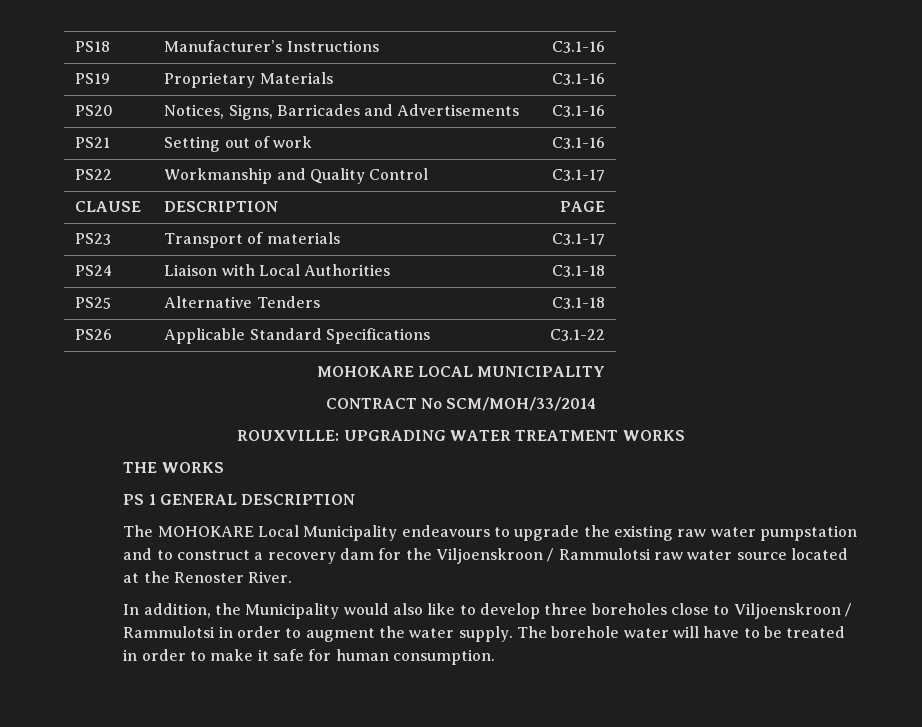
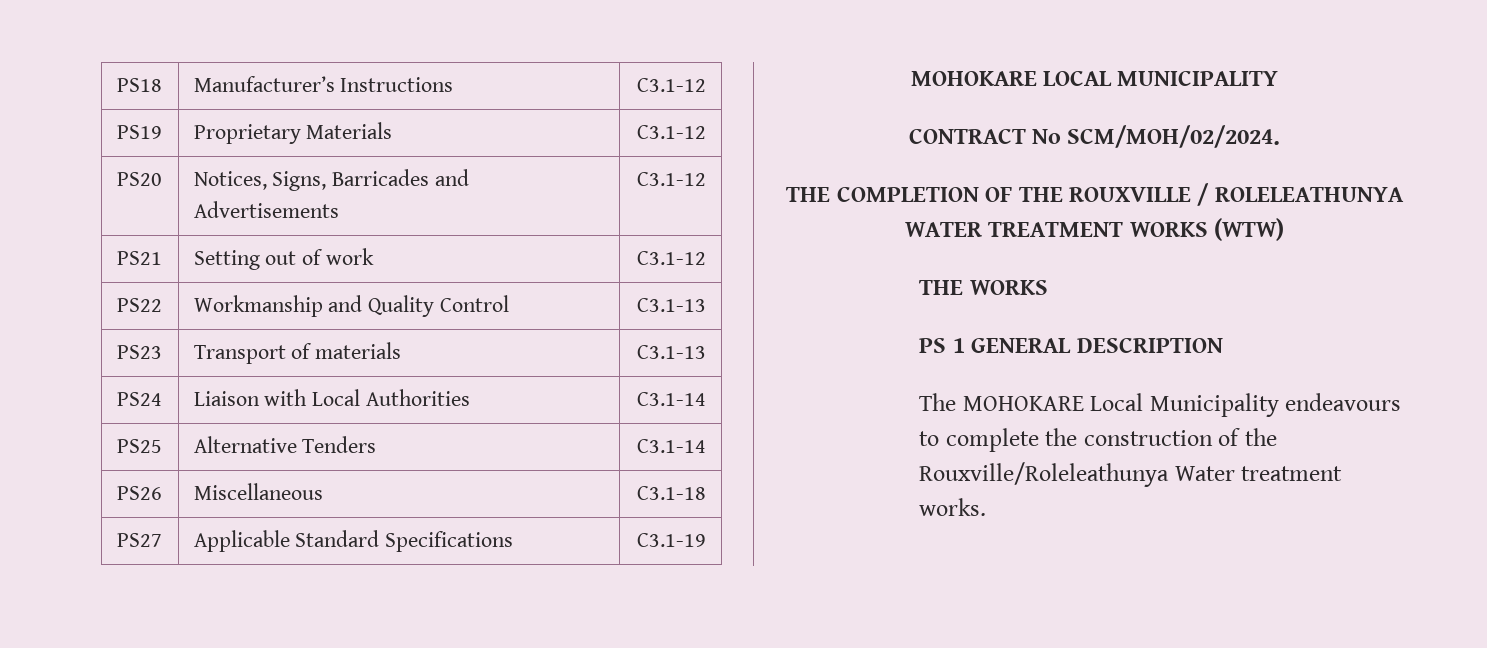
- PS18 | Manufacturer’s Instructions | C3.1-16
+ PS18 | Manufacturer’s Instructions | C3.1-12
- PS19 | Proprietary Materials | C3.1-16
+ PS19 | Proprietary Materials | C3.1-12
- PS20 | Notices, Signs, Barricades and Advertisements | C3.1-16
+ PS20 | Notices, Signs, Barricades and Advertisements | C3.1-12
- PS21 | Setting out of work | C3.1-16
+ PS21 | Setting out of work | C3.1-12
- PS22 | Workmanship and Quality Control | C3.1-17
- CLAUSE | DESCRIPTION | PAGE
+ PS22 | Workmanship and Quality Control | C3.1-13
- PS23 | Transport of materials | C3.1-17
+ PS23 | Transport of materials | C3.1-13
- PS24 | Liaison with Local Authorities | C3.1-18
+ PS24 | Liaison with Local Authorities | C3.1-14
- PS25 | Alternative Tenders | C3.1-18
- PS26 | Applicable Standard Specifications | C3.1-22
+ PS25 | Alternative Tenders | C3.1-14
+ PS26 | Miscellaneous | C3.1-18
+ PS27 | Applicable Standard Specifications | C3.1-19
- CONTRACT No SCM/MOH/33/2014
- ROUXVILLE: UPGRADING WATER TREATMENT WORKS
+ CONTRACT No SCM/MOH/02/2024.
+ THE COMPLETION OF THE ROUXVILLE / ROLELEATHUNYA WATER TREATMENT WORKS (WTW)
- The MOHOKARE Local Municipality endeavours to upgrade the existing raw water pumpstation and to construct a recovery dam for the Viljoenskroon / Rammulotsi raw water source located at the Renoster River.
- In addition, the Municipality would also like to develop three boreholes close to Viljoenskroon / Rammulotsi in order to augment the water supply. The borehole water will have to be treated in order to make it safe for human consumption.
+ The MOHOKARE Local Municipality endeavours to complete the construction of the Rouxville/Roleleathunya Water treatment works.

